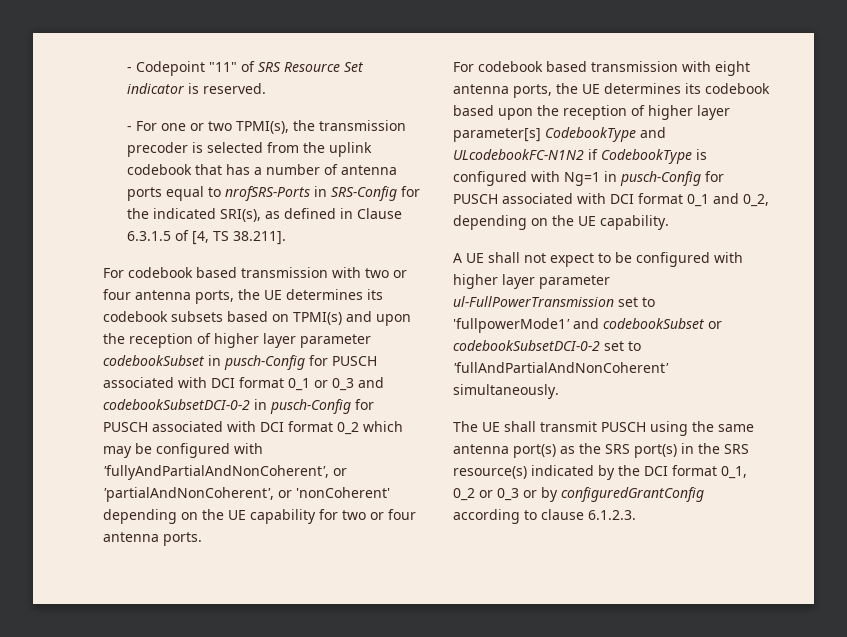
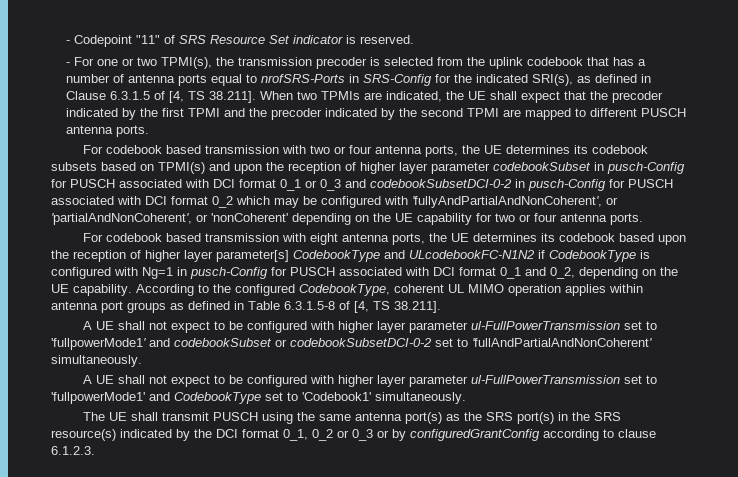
- - For one or two TPMI(s), the transmission precoder is selected from the uplink codebook that has a number of antenna ports equal to nrofSRS-Ports in SRS-Config for the indicated SRI(s), as defined in Clause 6.3.1.5 of [4, TS 38.211].
+ - For one or two TPMI(s), the transmission precoder is selected from the uplink codebook that has a number of antenna ports equal to nrofSRS-Ports in SRS-Config for the indicated SRI(s), as defined in Clause 6.3.1.5 of [4, TS 38.211]. When two TPMIs are indicated, the UE shall expect that the precoder indicated by the first TPMI and the precoder indicated by the second TPMI are mapped to different PUSCH antenna ports.
+ According to the configured CodebookType, coherent UL MIMO operation applies within antenna port groups as defined in Table 6.3.1.5-8 of [4, TS 38.211].
+ A UE shall not expect to be configured with higher layer parameter ul-FullPowerTransmission set to 'fullpowerMode1' and CodebookType set to 'Codebook1' simultaneously.

